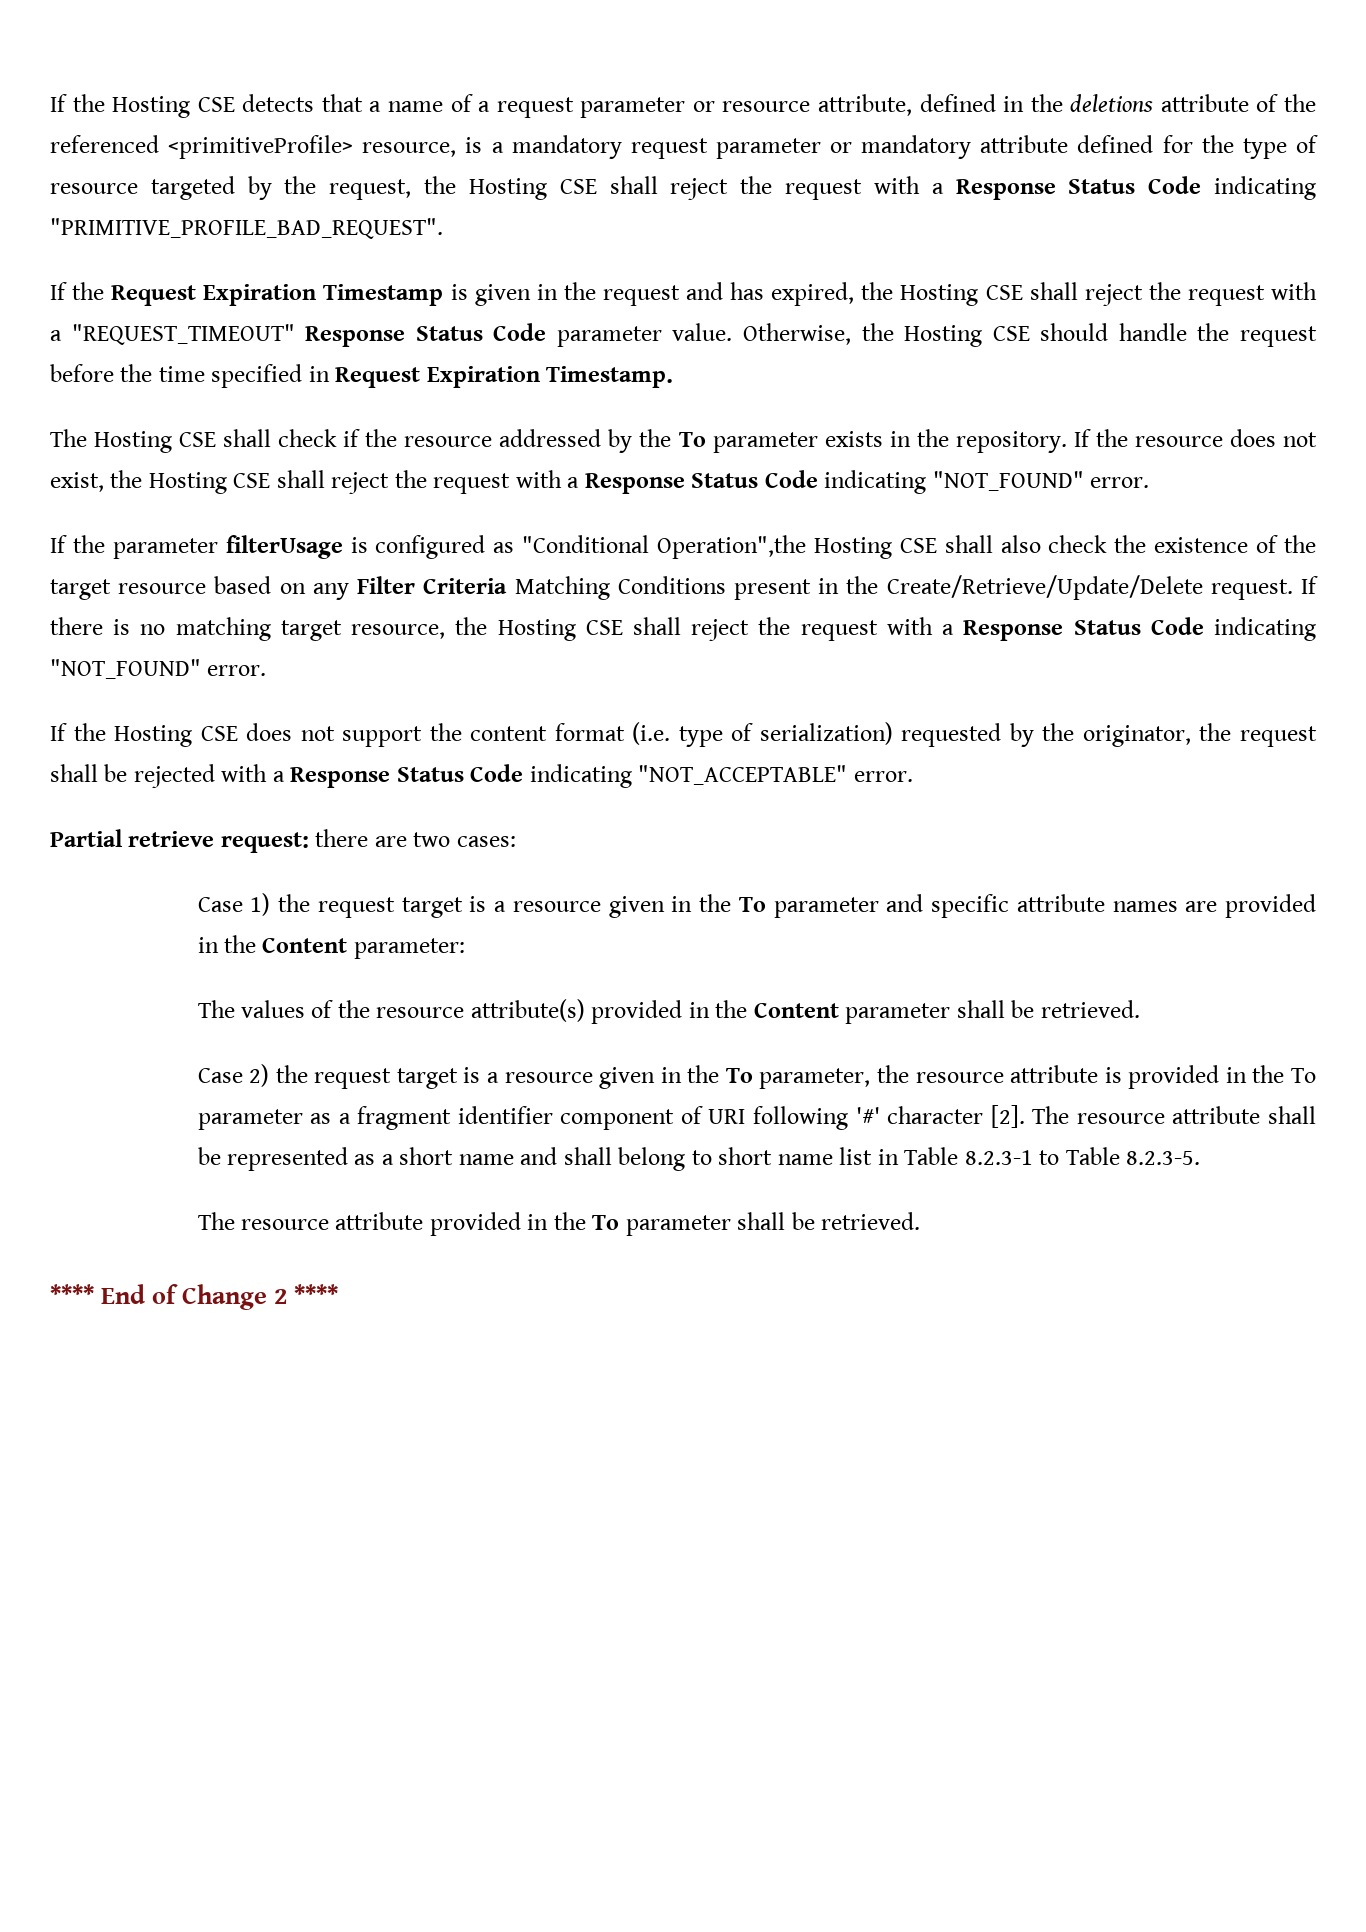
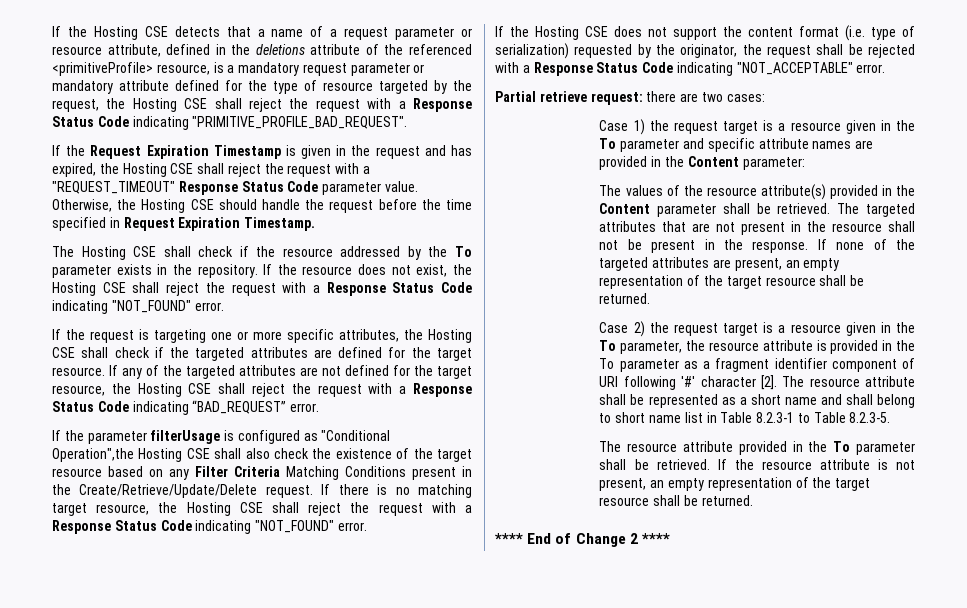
+ If the request is targeting one or more specific attributes, the Hosting CSE shall check if the targeted attributes are defined for the target resource. If any of the targeted attributes are not defined for the target resource, the Hosting CSE shall reject the request with a Response Status Code indicating “BAD_REQUEST” error.
+ The targeted attributes that are not present in the resource shall not be present in the response. If none of the targeted attributes are present, an empty representation of the target resource shall be returned.
+ If the resource attribute is not present, an empty representation of the target resource shall be returned.

